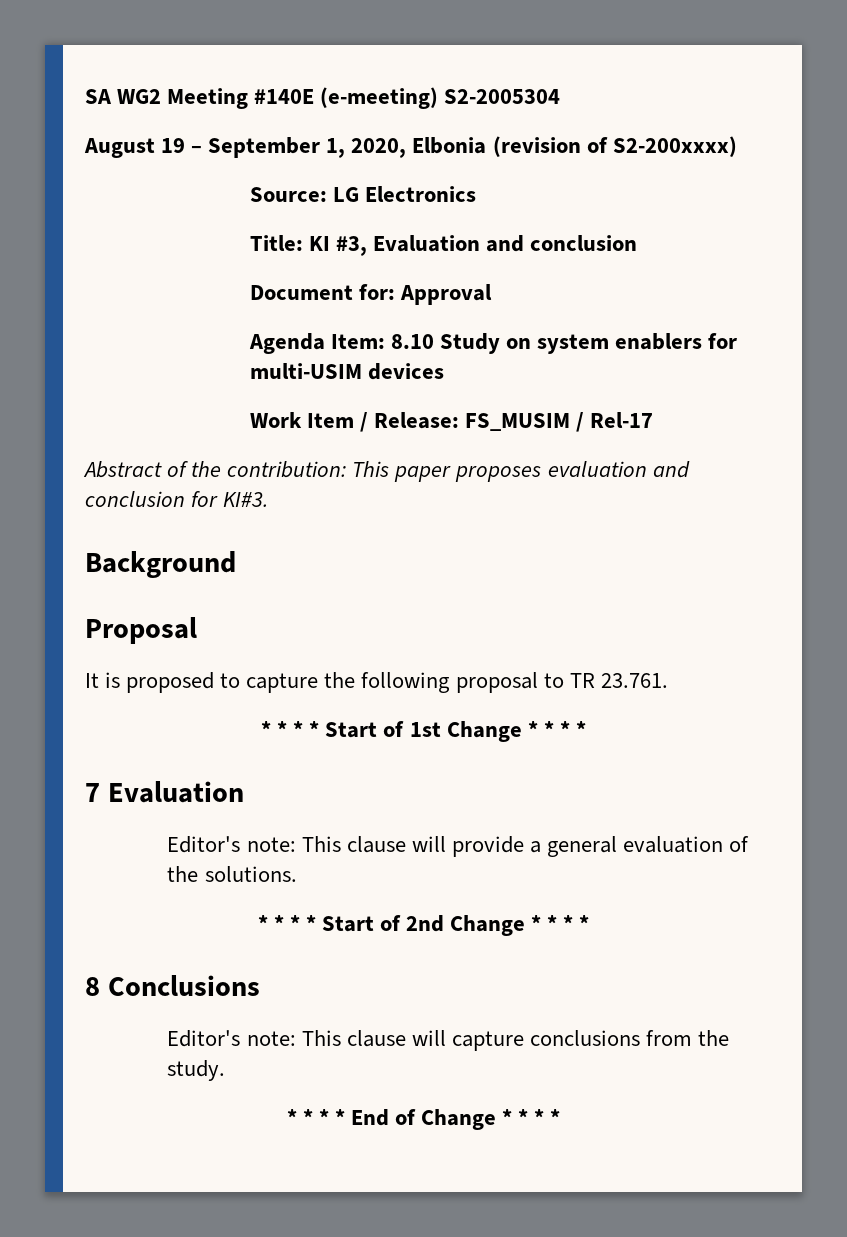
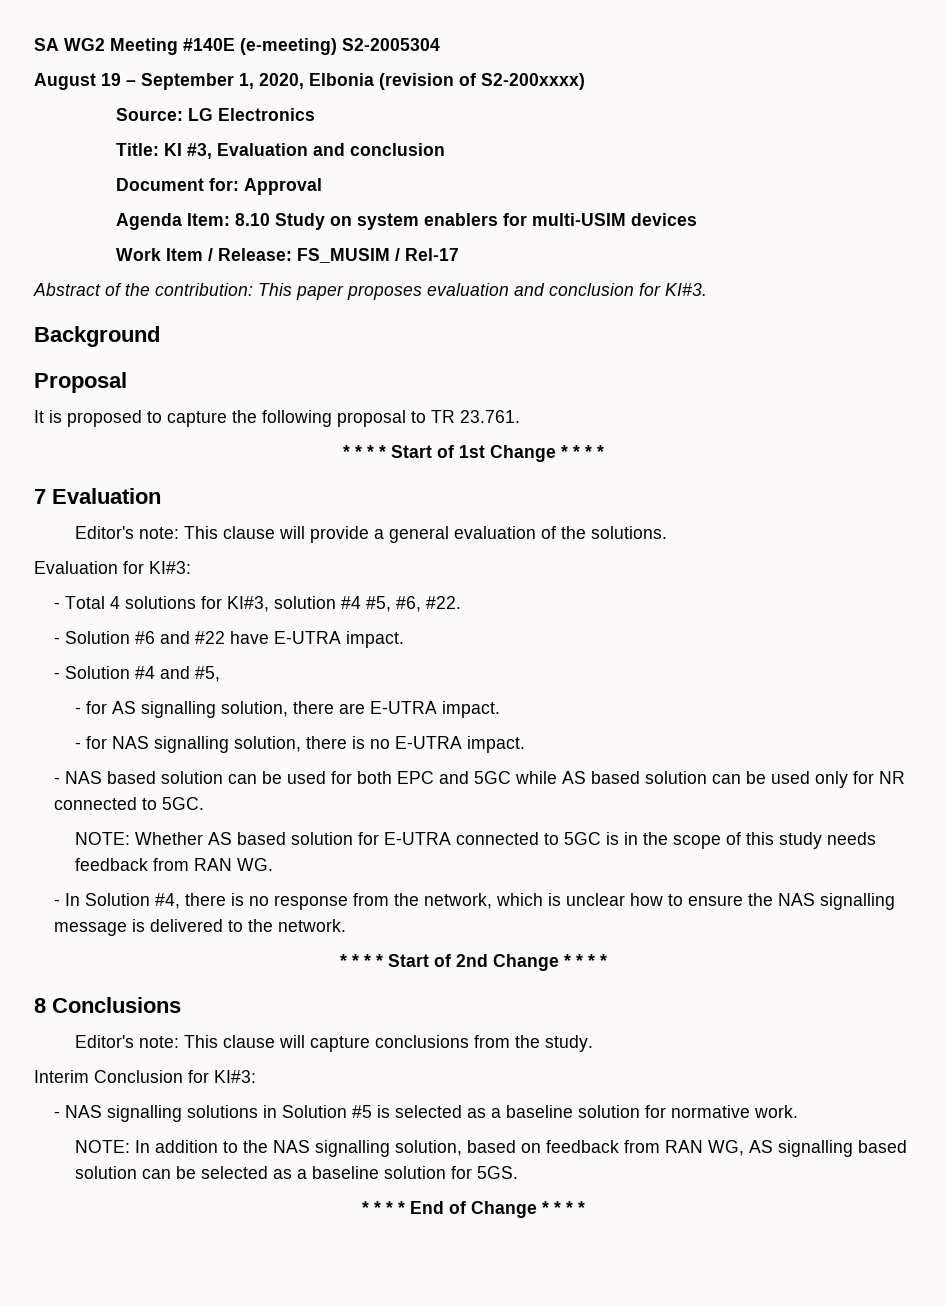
+ Evaluation for KI#3:
+ - Total 4 solutions for KI#3, solution #4 #5, #6, #22.
+ - Solution #6 and #22 have E-UTRA impact.
+ - Solution #4 and #5,
+ - for AS signalling solution, there are E-UTRA impact.
+ - for NAS signalling solution, there is no E-UTRA impact.
+ - NAS based solution can be used for both EPC and 5GC while AS based solution can be used only for NR connected to 5GC.
+ NOTE: Whether AS based solution for E-UTRA connected to 5GC is in the scope of this study needs feedback from RAN WG.
+ - In Solution #4, there is no response from the network, which is unclear how to ensure the NAS signalling message is delivered to the network.
+ Interim Conclusion for KI#3:
+ - NAS signalling solutions in Solution #5 is selected as a baseline solution for normative work.
+ NOTE: In addition to the NAS signalling solution, based on feedback from RAN WG, AS signalling based solution can be selected as a baseline solution for 5GS.

